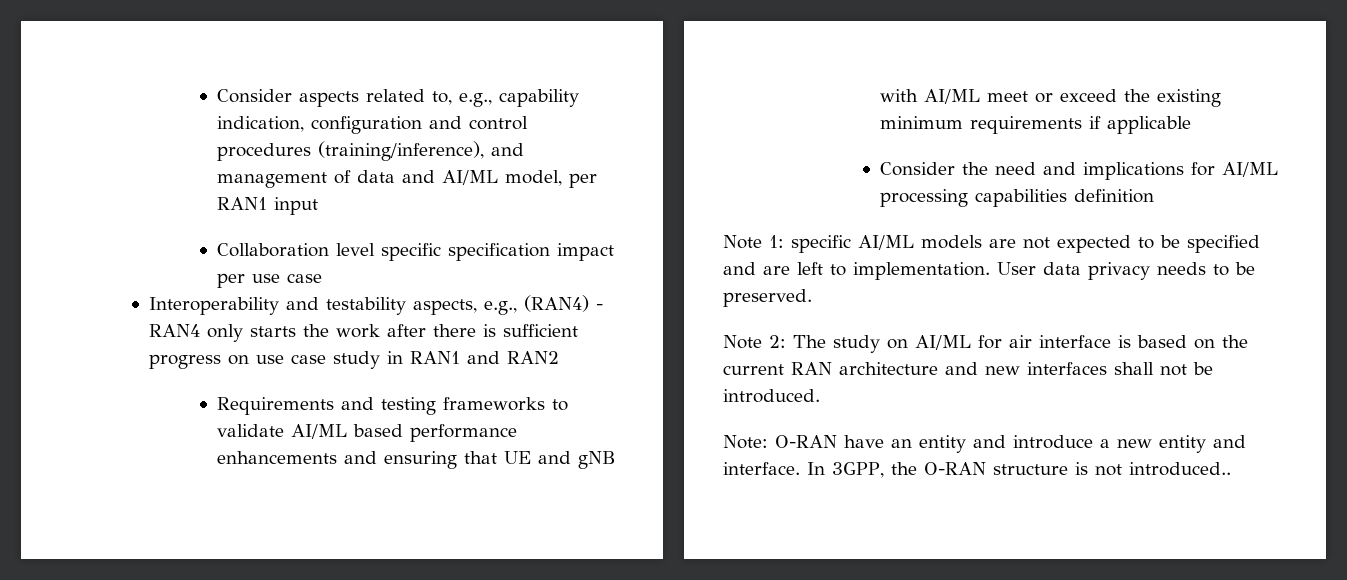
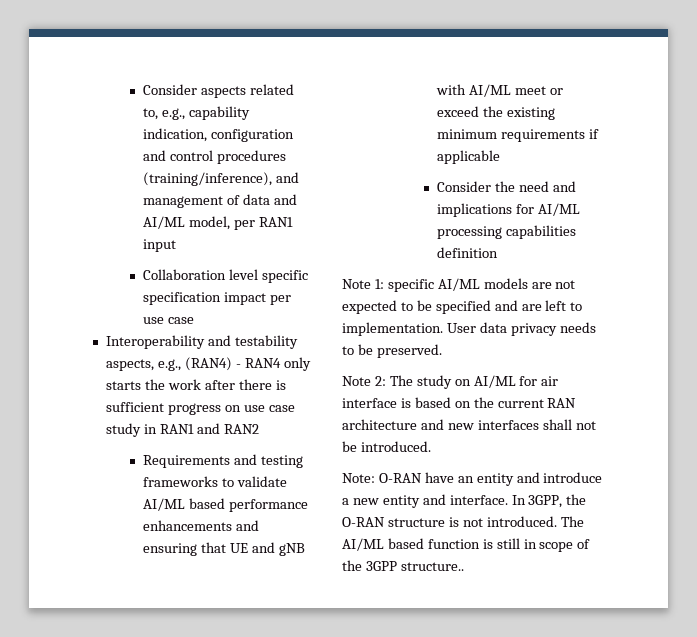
- In 3GPP, the O-RAN structure is not introduced..
+ In 3GPP, the O-RAN structure is not introduced. The AI/ML based function is still in scope of the 3GPP structure..

